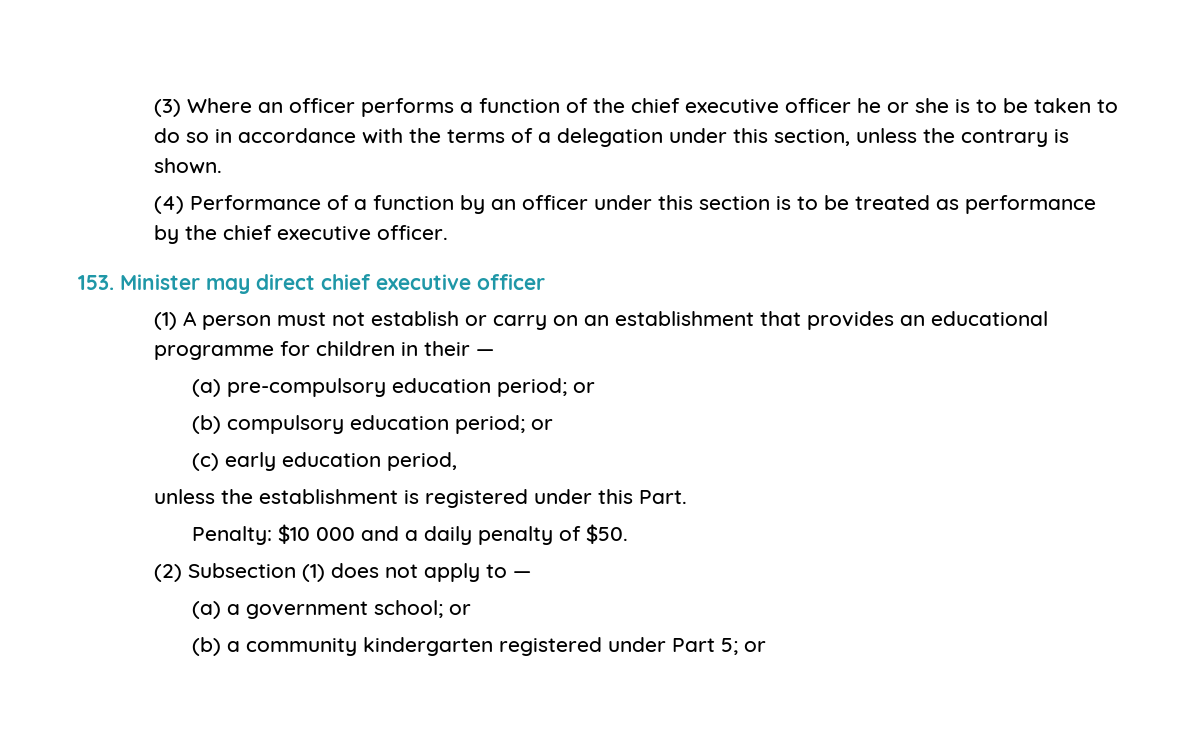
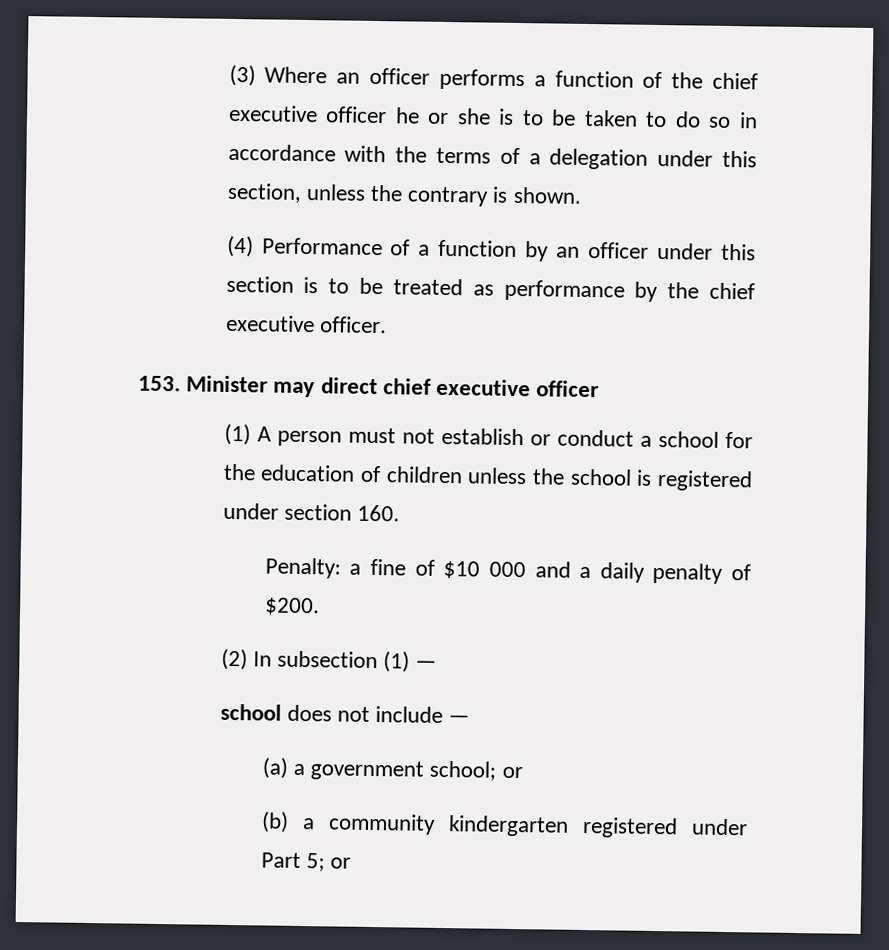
- (1) A person must not establish or carry on an establishment that provides an educational programme for children in their —
- (a) pre-compulsory education period; or
- (b) compulsory education period; or
- (c) early education period,
- unless the establishment is registered under this Part.
+ (1) A person must not establish or conduct a school for the education of children unless the school is registered under section 160.
- Penalty: $10 000 and a daily penalty of $50.
+ Penalty: a fine of $10 000 and a daily penalty of $200.
- (2) Subsection (1) does not apply to —
+ (2) In subsection (1) —
+ school does not include —

